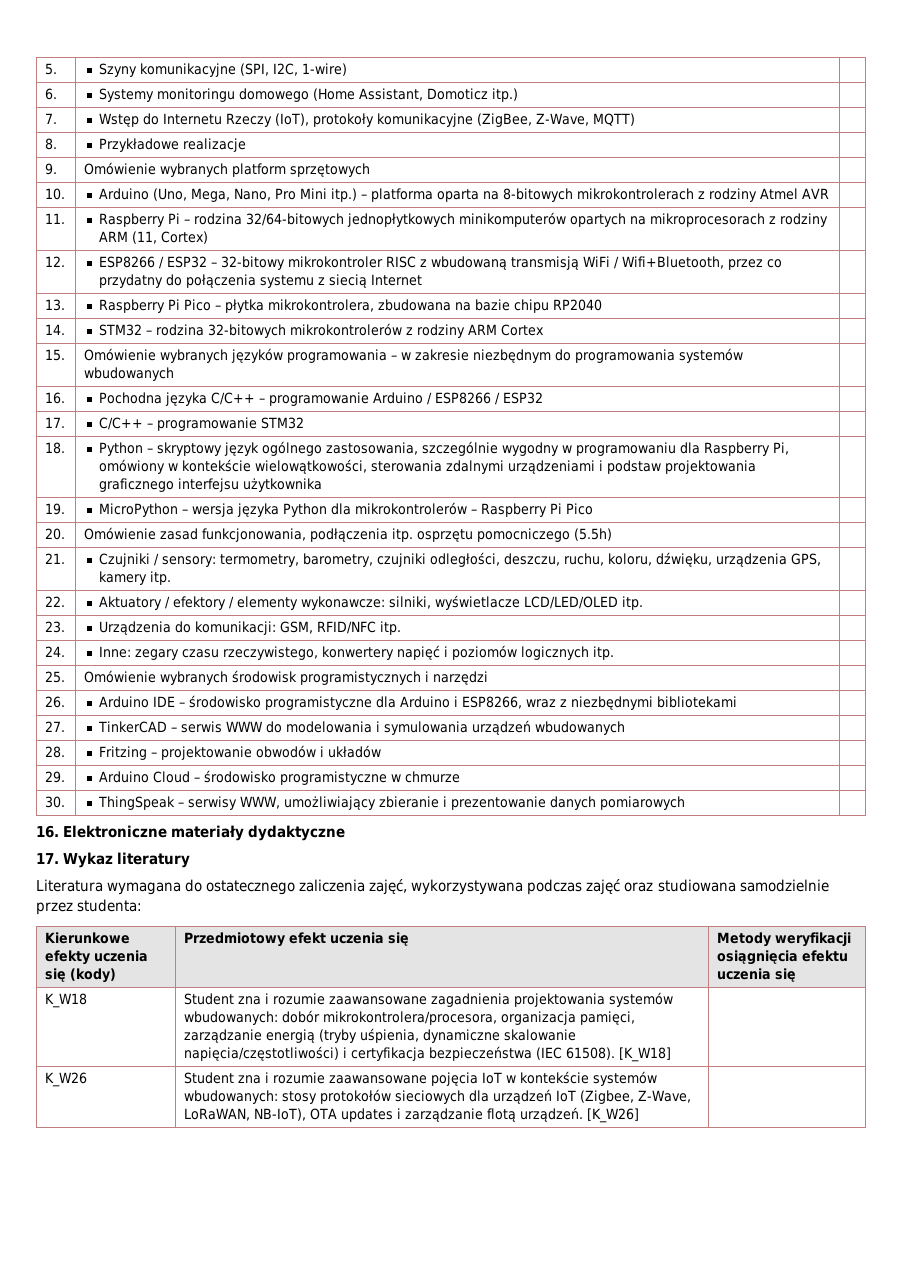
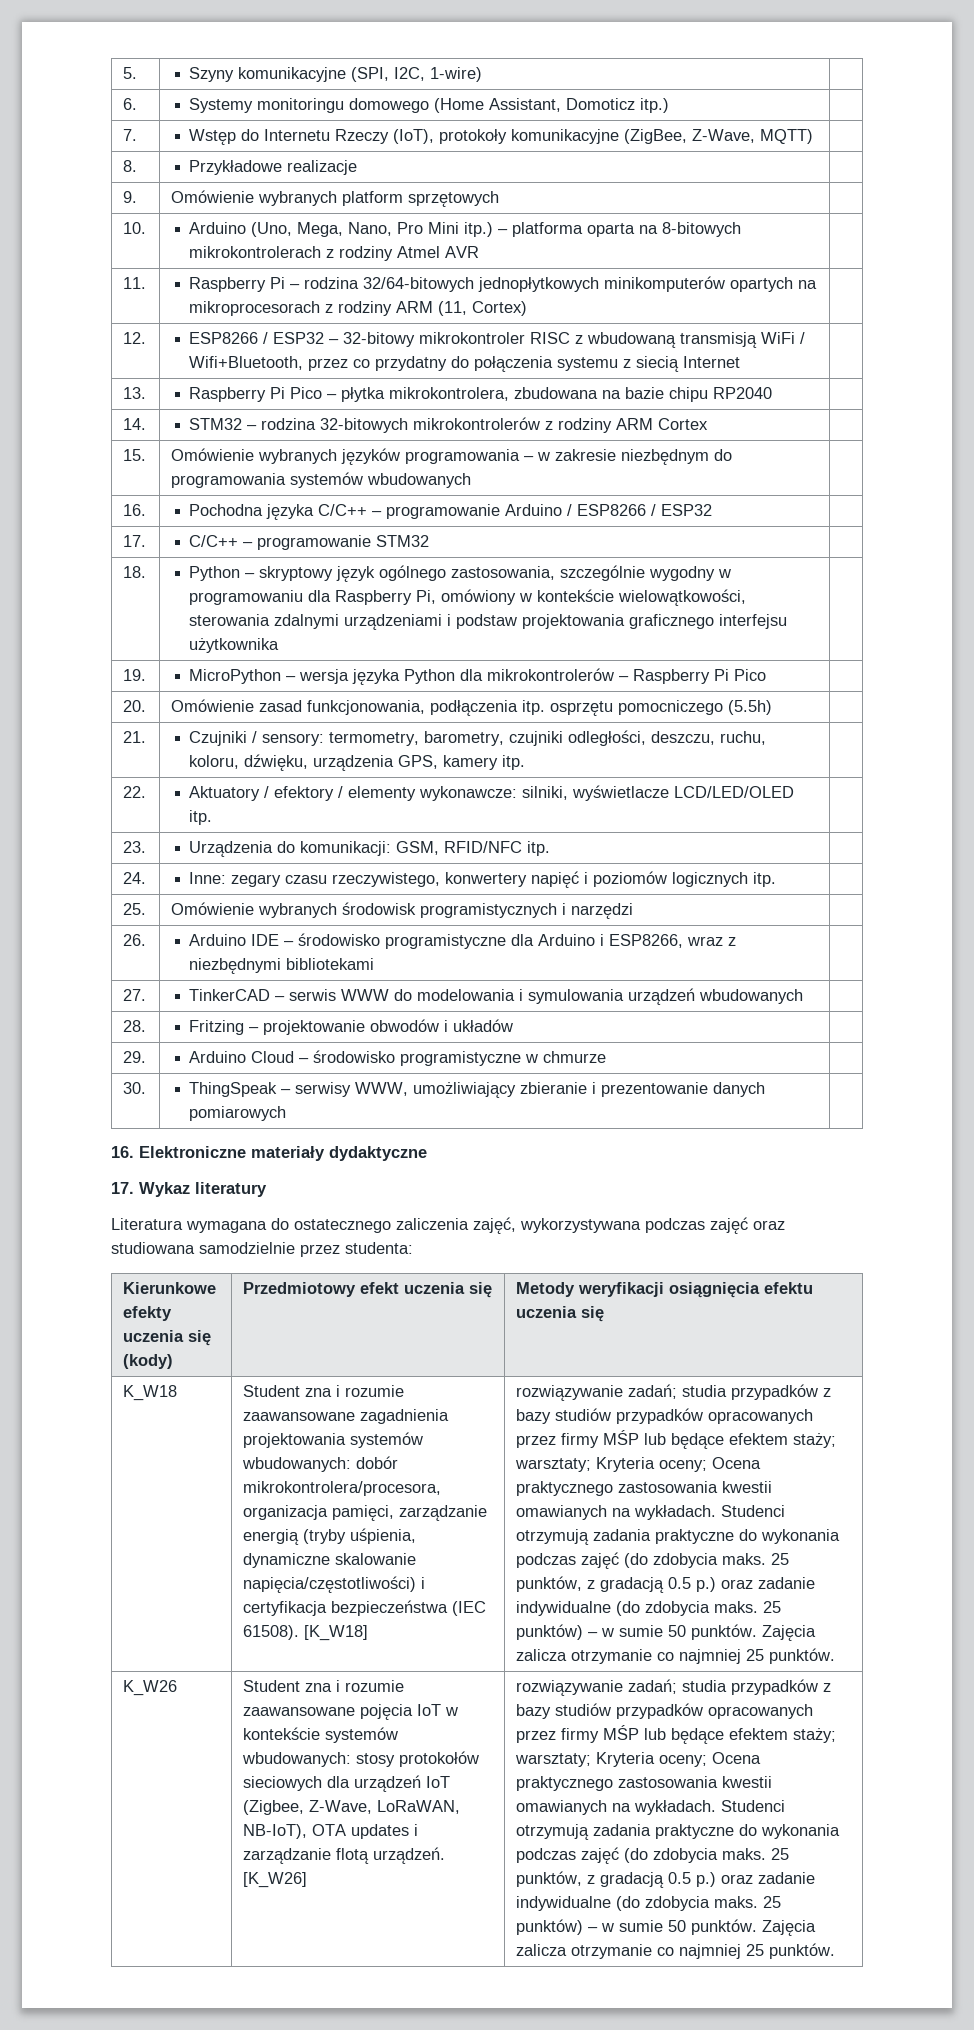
- [K_W18]
+ [K_W18] | rozwiązywanie zadań; studia przypadków z bazy studiów przypadków opracowanych przez firmy MŚP lub będące efektem staży; warsztaty; Kryteria oceny; Ocena praktycznego zastosowania kwestii omawianych na wykładach. Studenci otrzymują zadania praktyczne do wykonania podczas zajęć (do zdobycia maks. 25 punktów, z gradacją 0.5 p.) oraz zadanie indywidualne (do zdobycia maks. 25 punktów) – w sumie 50 punktów. Zajęcia zalicza otrzymanie co najmniej 25 punktów.
- [K_W26]
+ [K_W26] | rozwiązywanie zadań; studia przypadków z bazy studiów przypadków opracowanych przez firmy MŚP lub będące efektem staży; warsztaty; Kryteria oceny; Ocena praktycznego zastosowania kwestii omawianych na wykładach. Studenci otrzymują zadania praktyczne do wykonania podczas zajęć (do zdobycia maks. 25 punktów, z gradacją 0.5 p.) oraz zadanie indywidualne (do zdobycia maks. 25 punktów) – w sumie 50 punktów. Zajęcia zalicza otrzymanie co najmniej 25 punktów.

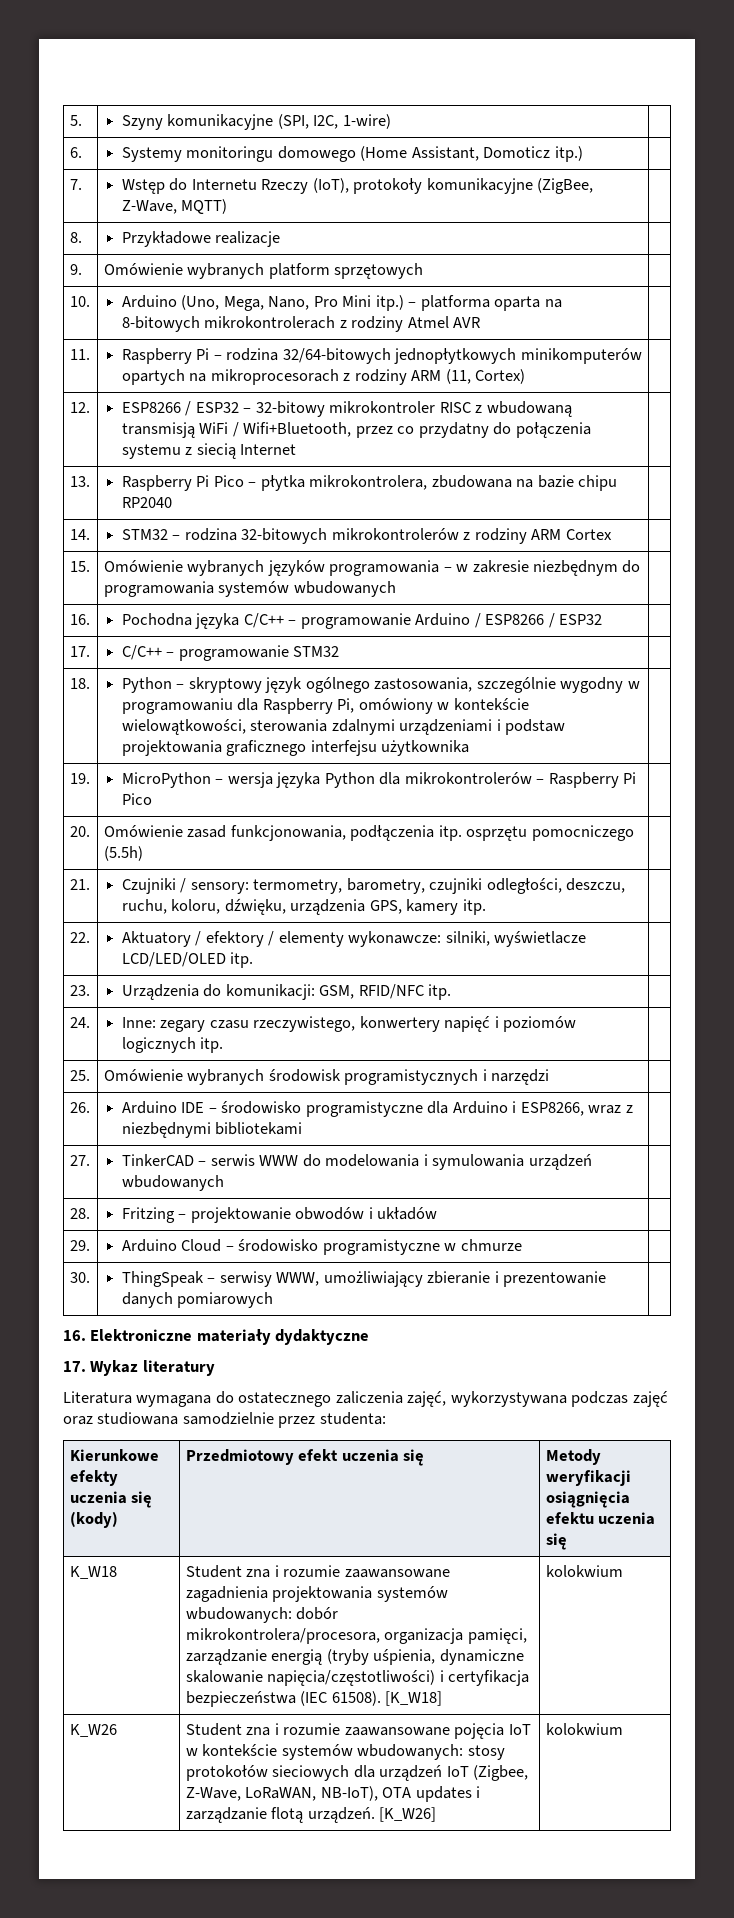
- [K_W18] | rozwiązywanie zadań; studia przypadków z bazy studiów przypadków opracowanych przez firmy MŚP lub będące efektem staży; warsztaty; Kryteria oceny; Ocena praktycznego zastosowania kwestii omawianych na wykładach. Studenci otrzymują zadania praktyczne do wykonania podczas zajęć (do zdobycia maks. 25 punktów, z gradacją 0.5 p.) oraz zadanie indywidualne (do zdobycia maks. 25 punktów) – w sumie 50 punktów. Zajęcia zalicza otrzymanie co najmniej 25 punktów.
+ [K_W18] | kolokwium
- [K_W26] | rozwiązywanie zadań; studia przypadków z bazy studiów przypadków opracowanych przez firmy MŚP lub będące efektem staży; warsztaty; Kryteria oceny; Ocena praktycznego zastosowania kwestii omawianych na wykładach. Studenci otrzymują zadania praktyczne do wykonania podczas zajęć (do zdobycia maks. 25 punktów, z gradacją 0.5 p.) oraz zadanie indywidualne (do zdobycia maks. 25 punktów) – w sumie 50 punktów. Zajęcia zalicza otrzymanie co najmniej 25 punktów.
+ [K_W26] | kolokwium

